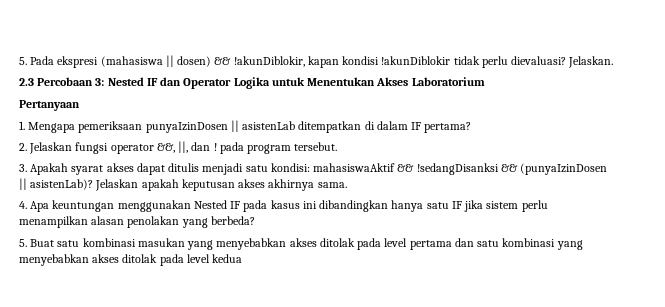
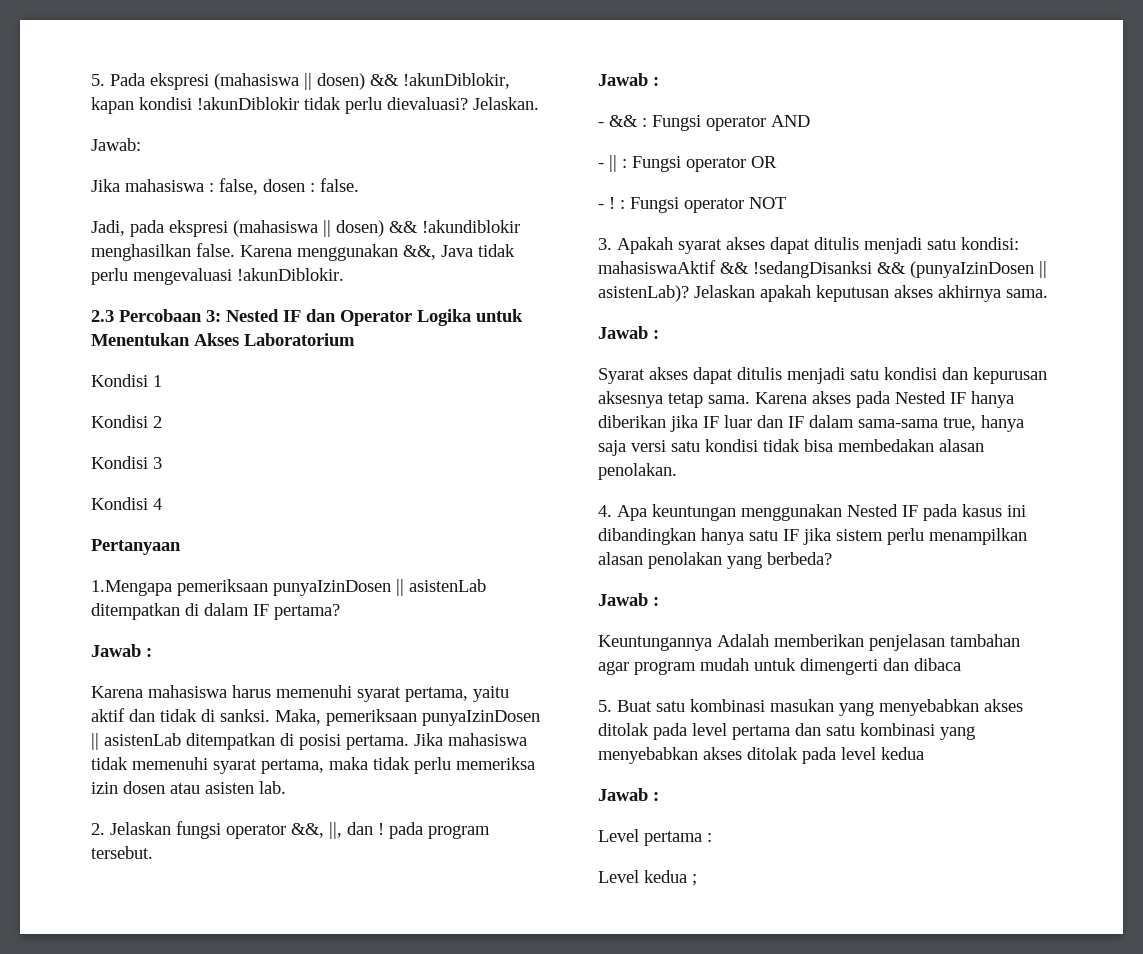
+ Jawab:
+ Jika mahasiswa : false, dosen : false.
+ Jadi, pada ekspresi (mahasiswa || dosen) && !akundiblokir menghasilkan false. Karena menggunakan &&, Java tidak perlu mengevaluasi !akunDiblokir.
+ Kondisi 1
+ Kondisi 2
+ Kondisi 3
+ Kondisi 4
- 1. Mengapa pemeriksaan punyaIzinDosen || asistenLab ditempatkan di dalam IF pertama?
+ 1.Mengapa pemeriksaan punyaIzinDosen || asistenLab ditempatkan di dalam IF pertama?
+ Jawab :
+ Karena mahasiswa harus memenuhi syarat pertama, yaitu aktif dan tidak di sanksi. Maka, pemeriksaan punyaIzinDosen || asistenLab ditempatkan di posisi pertama. Jika mahasiswa tidak memenuhi syarat pertama, maka tidak perlu memeriksa izin dosen atau asisten lab.
  2. Jelaskan fungsi operator &&, ||, dan ! pada program tersebut.
+ Jawab :
+ - && : Fungsi operator AND
+ - || : Fungsi operator OR
+ - ! : Fungsi operator NOT
  Jelaskan apakah keputusan akses akhirnya sama.
+ Jawab :
+ Syarat akses dapat ditulis menjadi satu kondisi dan kepurusan aksesnya tetap sama. Karena akses pada Nested IF hanya diberikan jika IF luar dan IF dalam sama-sama true, hanya saja versi satu kondisi tidak bisa membedakan alasan penolakan.
  4. Apa keuntungan menggunakan Nested IF pada kasus ini dibandingkan hanya satu IF jika sistem perlu menampilkan alasan penolakan yang berbeda?
+ Jawab :
+ Keuntungannya Adalah memberikan penjelasan tambahan agar program mudah untuk dimengerti dan dibaca
  5. Buat satu kombinasi masukan yang menyebabkan akses ditolak pada level pertama dan satu kombinasi yang menyebabkan akses ditolak pada level kedua
+ Jawab :
+ Level pertama :
+ Level kedua ;

